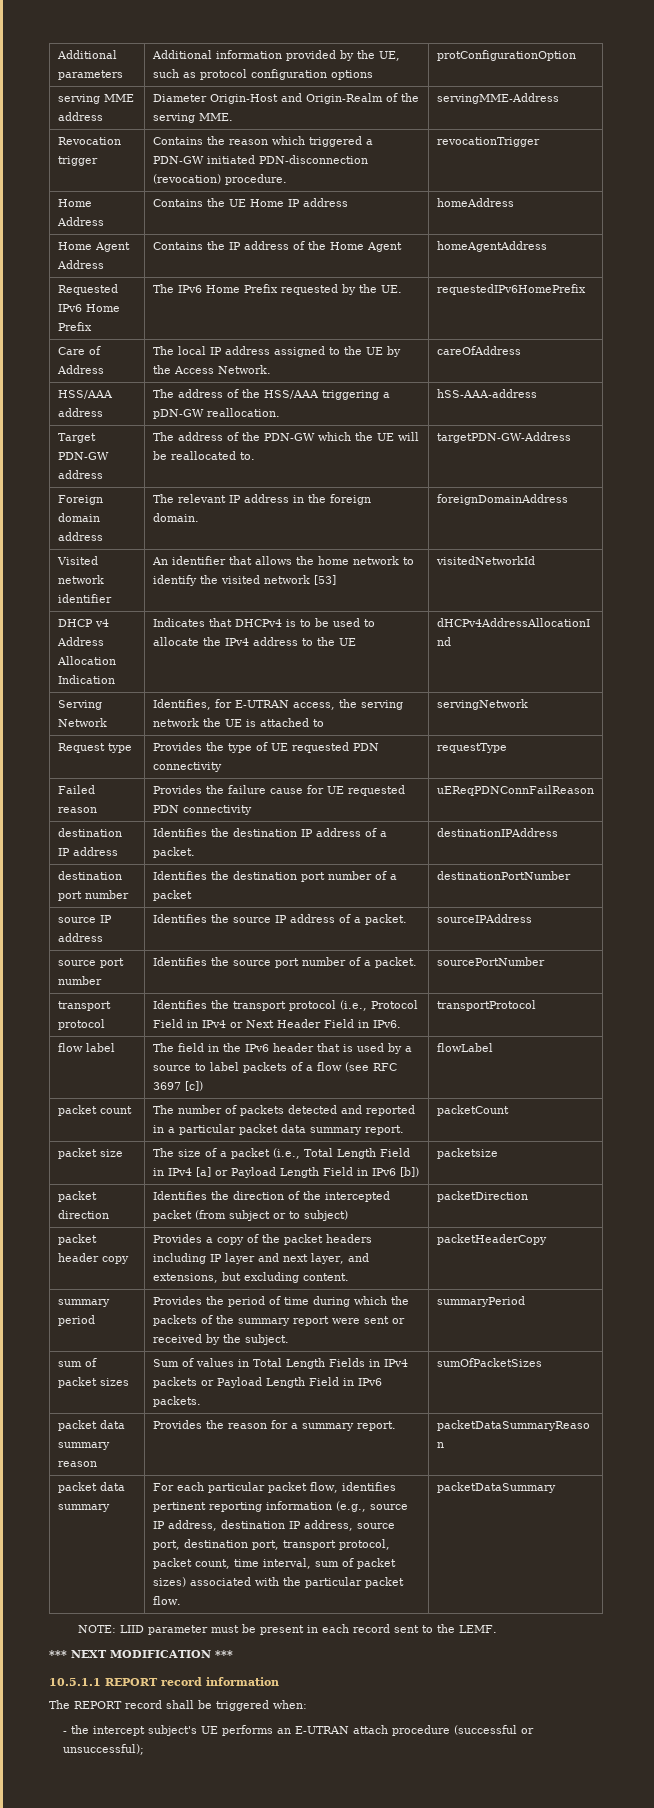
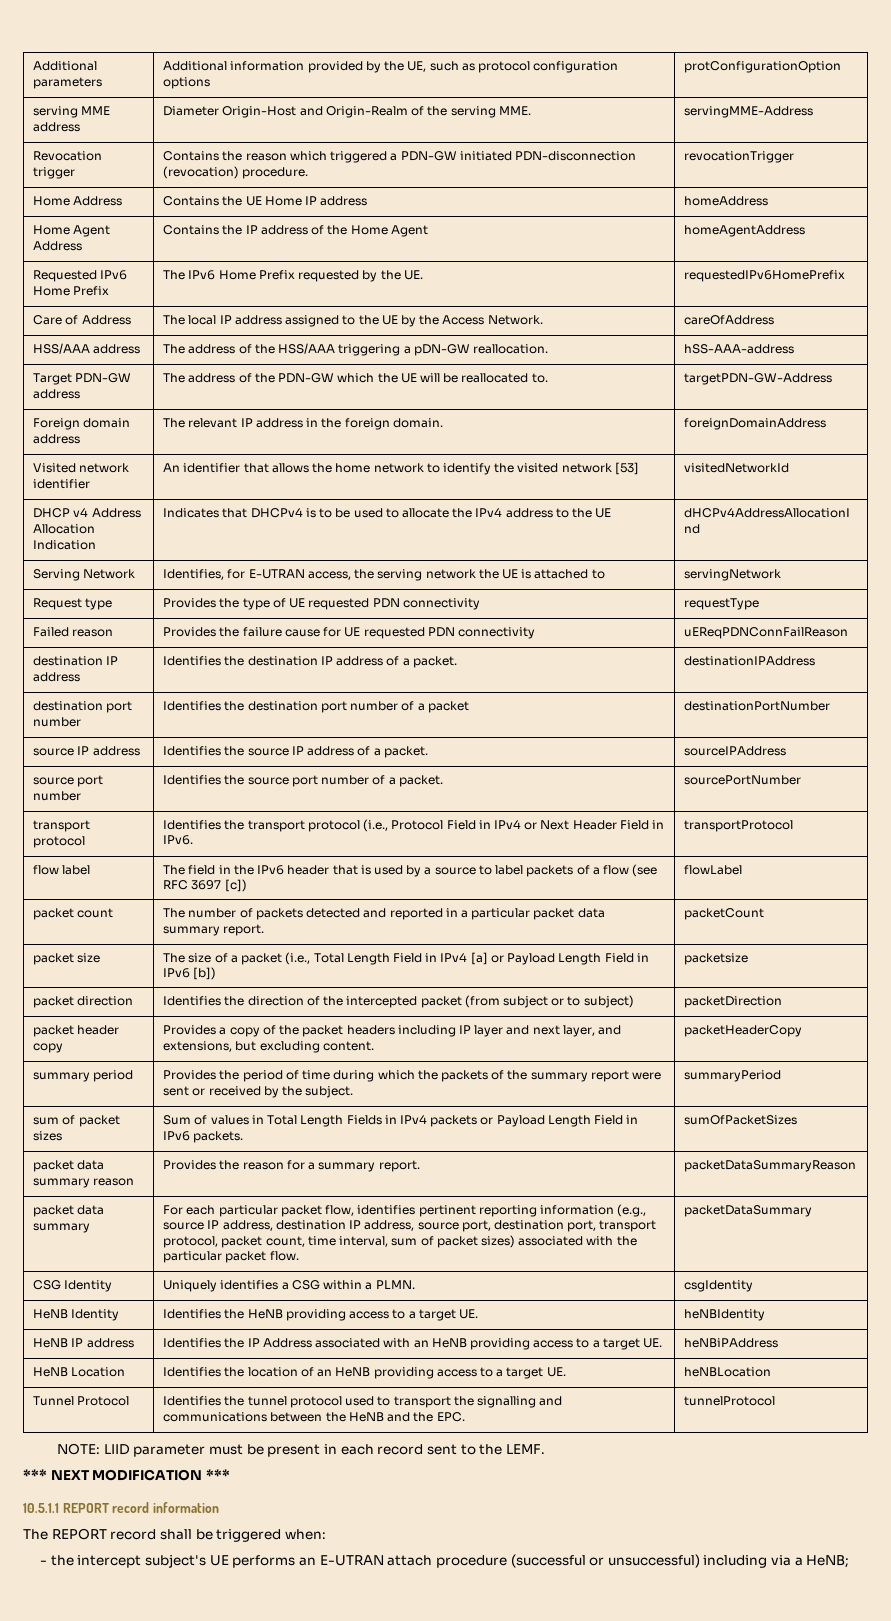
+ CSG Identity | Uniquely identifies a CSG within a PLMN. | csgIdentity
+ HeNB Identity | Identifies the HeNB providing access to a target UE. | heNBIdentity
+ HeNB IP address | Identifies the IP Address associated with an HeNB providing access to a target UE. | heNBiPAddress
+ HeNB Location | Identifies the location of an HeNB providing access to a target UE. | heNBLocation
+ Tunnel Protocol | Identifies the tunnel protocol used to transport the signalling and communications between the HeNB and the EPC. | tunnelProtocol
- - the intercept subject's UE performs an E-UTRAN attach procedure (successful or unsuccessful);
+ - the intercept subject's UE performs an E-UTRAN attach procedure (successful or unsuccessful) including via a HeNB;

